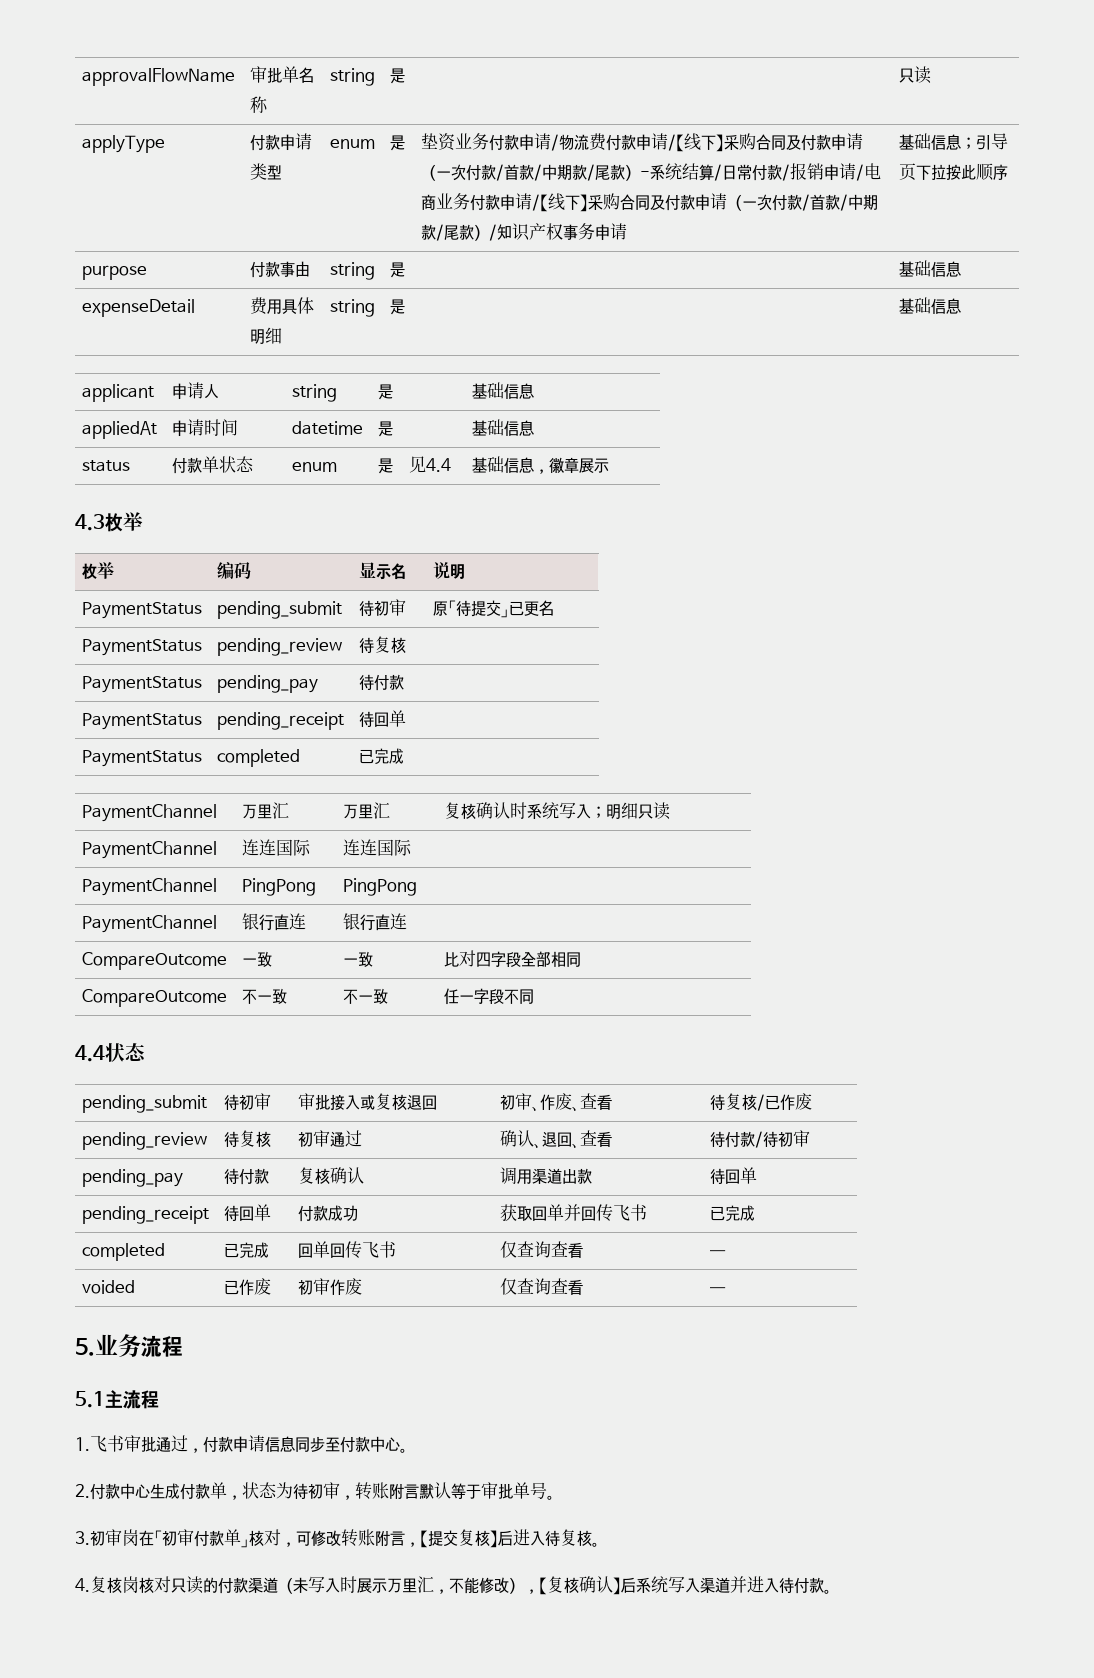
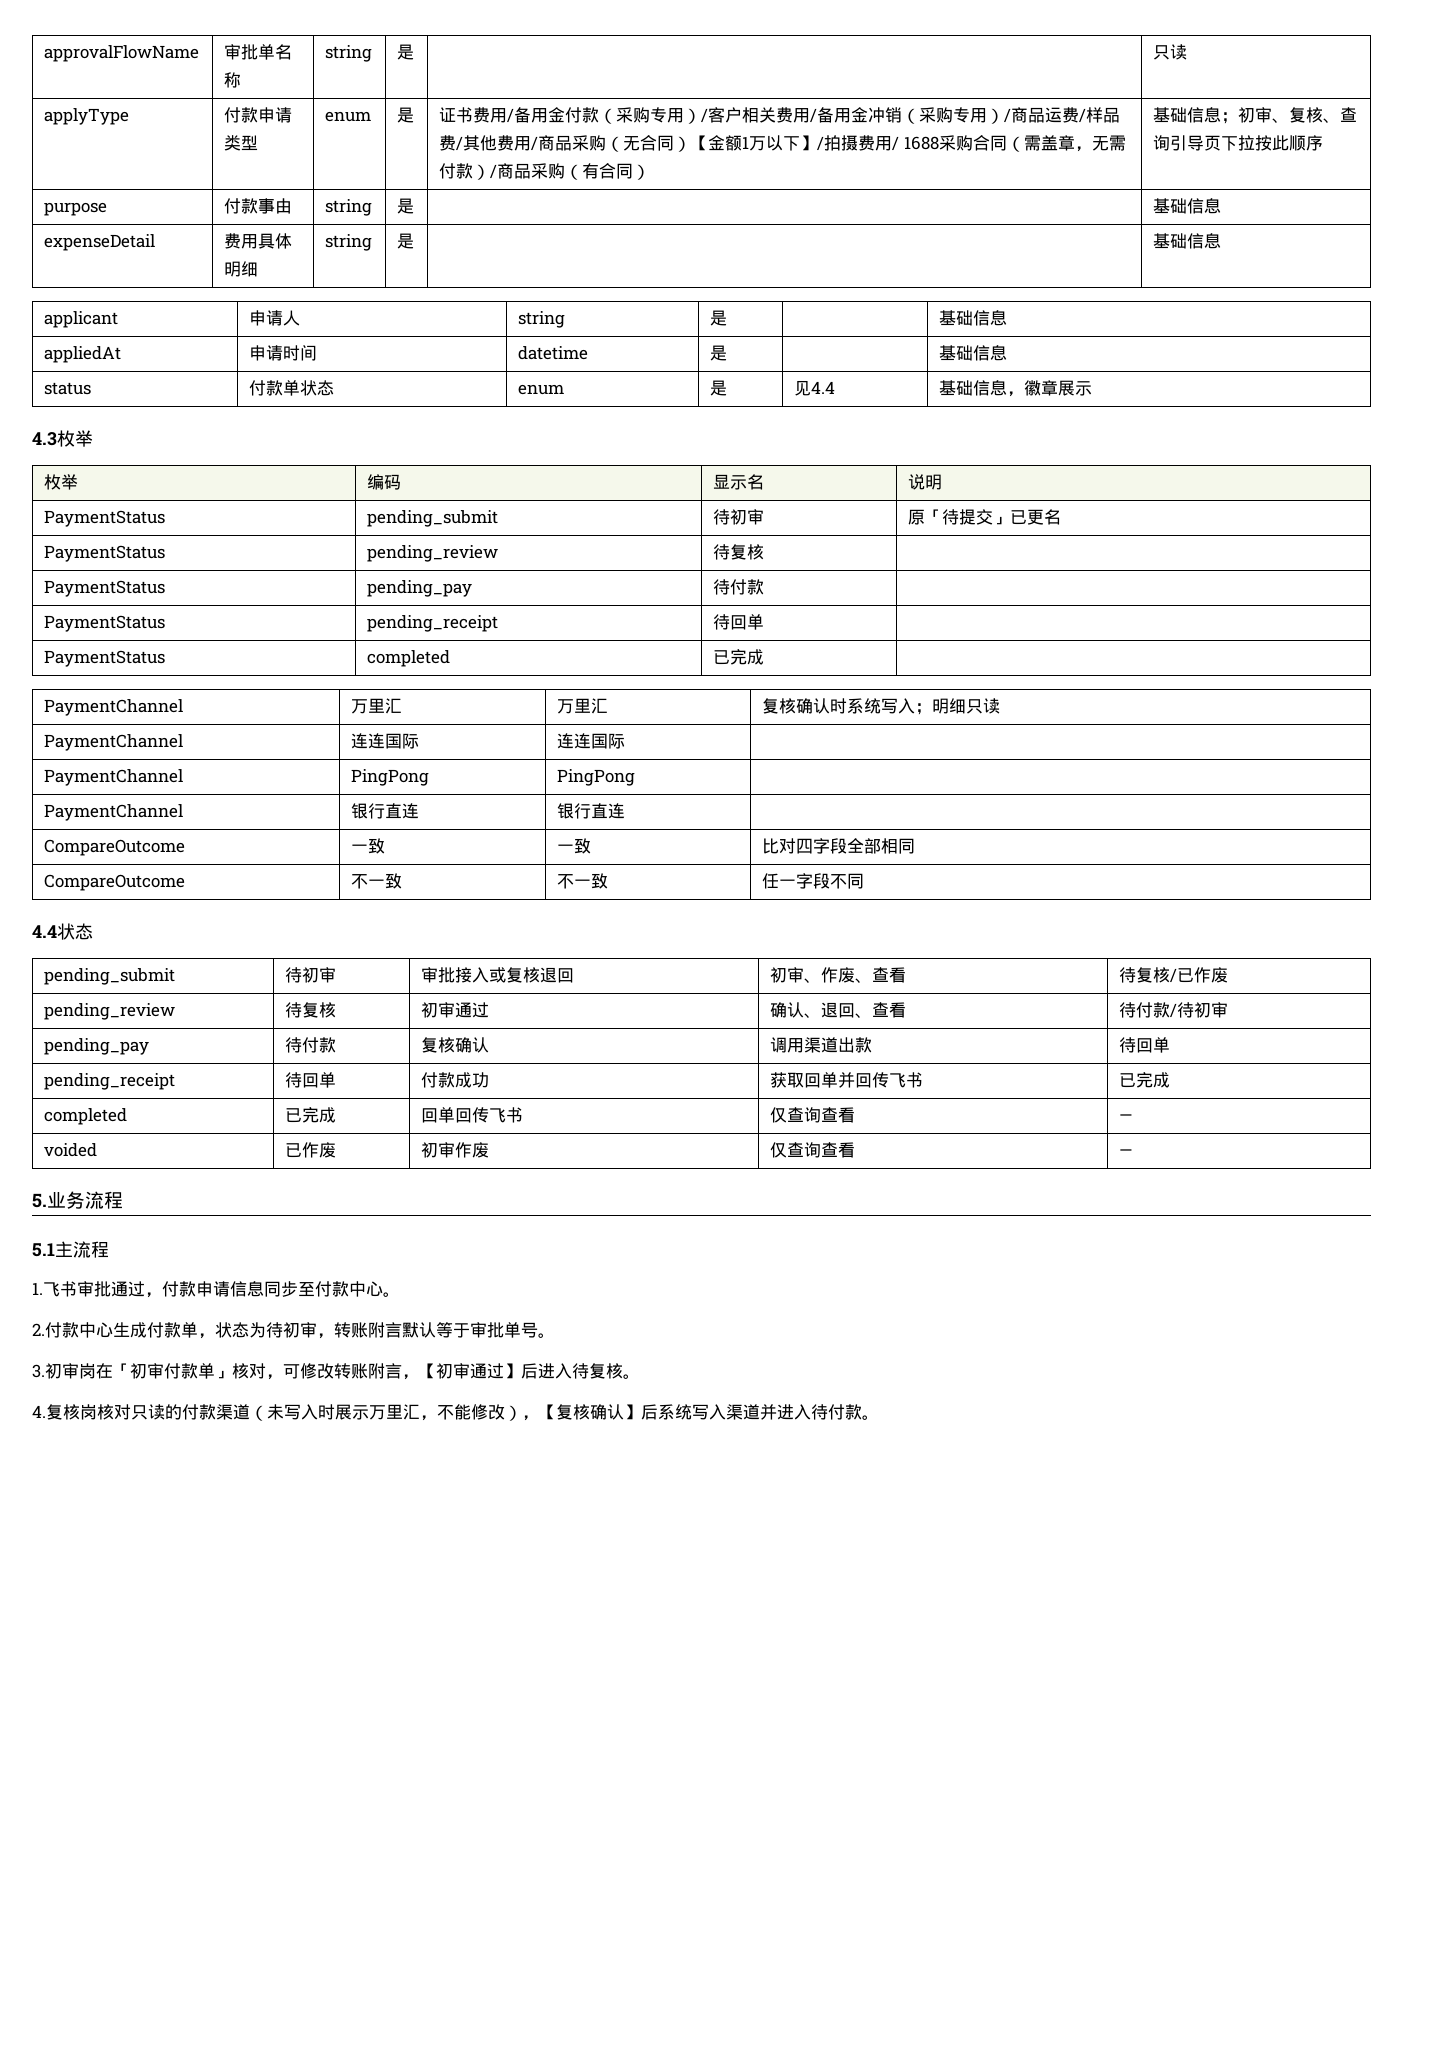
- 垫资业务付款申请/物流费付款申请/【线下】采购合同及付款申请（一次付款/首款/中期款/尾款）-系统结算/日常付款/报销申请/电商业务付款申请/【线下】采购合同及付款申请（一次付款/首款/中期款/尾款）/知识产权事务申请
+ 证书费用/备用金付款（采购专用）/客户相关费用/备用金冲销（采购专用）/商品运费/样品费/其他费用/商品采购（无合同）【金额1万以下】/拍摄费用/ 1688采购合同（需盖章，无需付款）/商品采购（有合同）
- 基础信息；引导页下拉按此顺序
+ 基础信息；初审、复核、查询引导页下拉按此顺序
- 3.初审岗在「初审付款单」核对，可修改转账附言，【提交复核】后进入待复核。
+ 3.初审岗在「初审付款单」核对，可修改转账附言，【初审通过】后进入待复核。

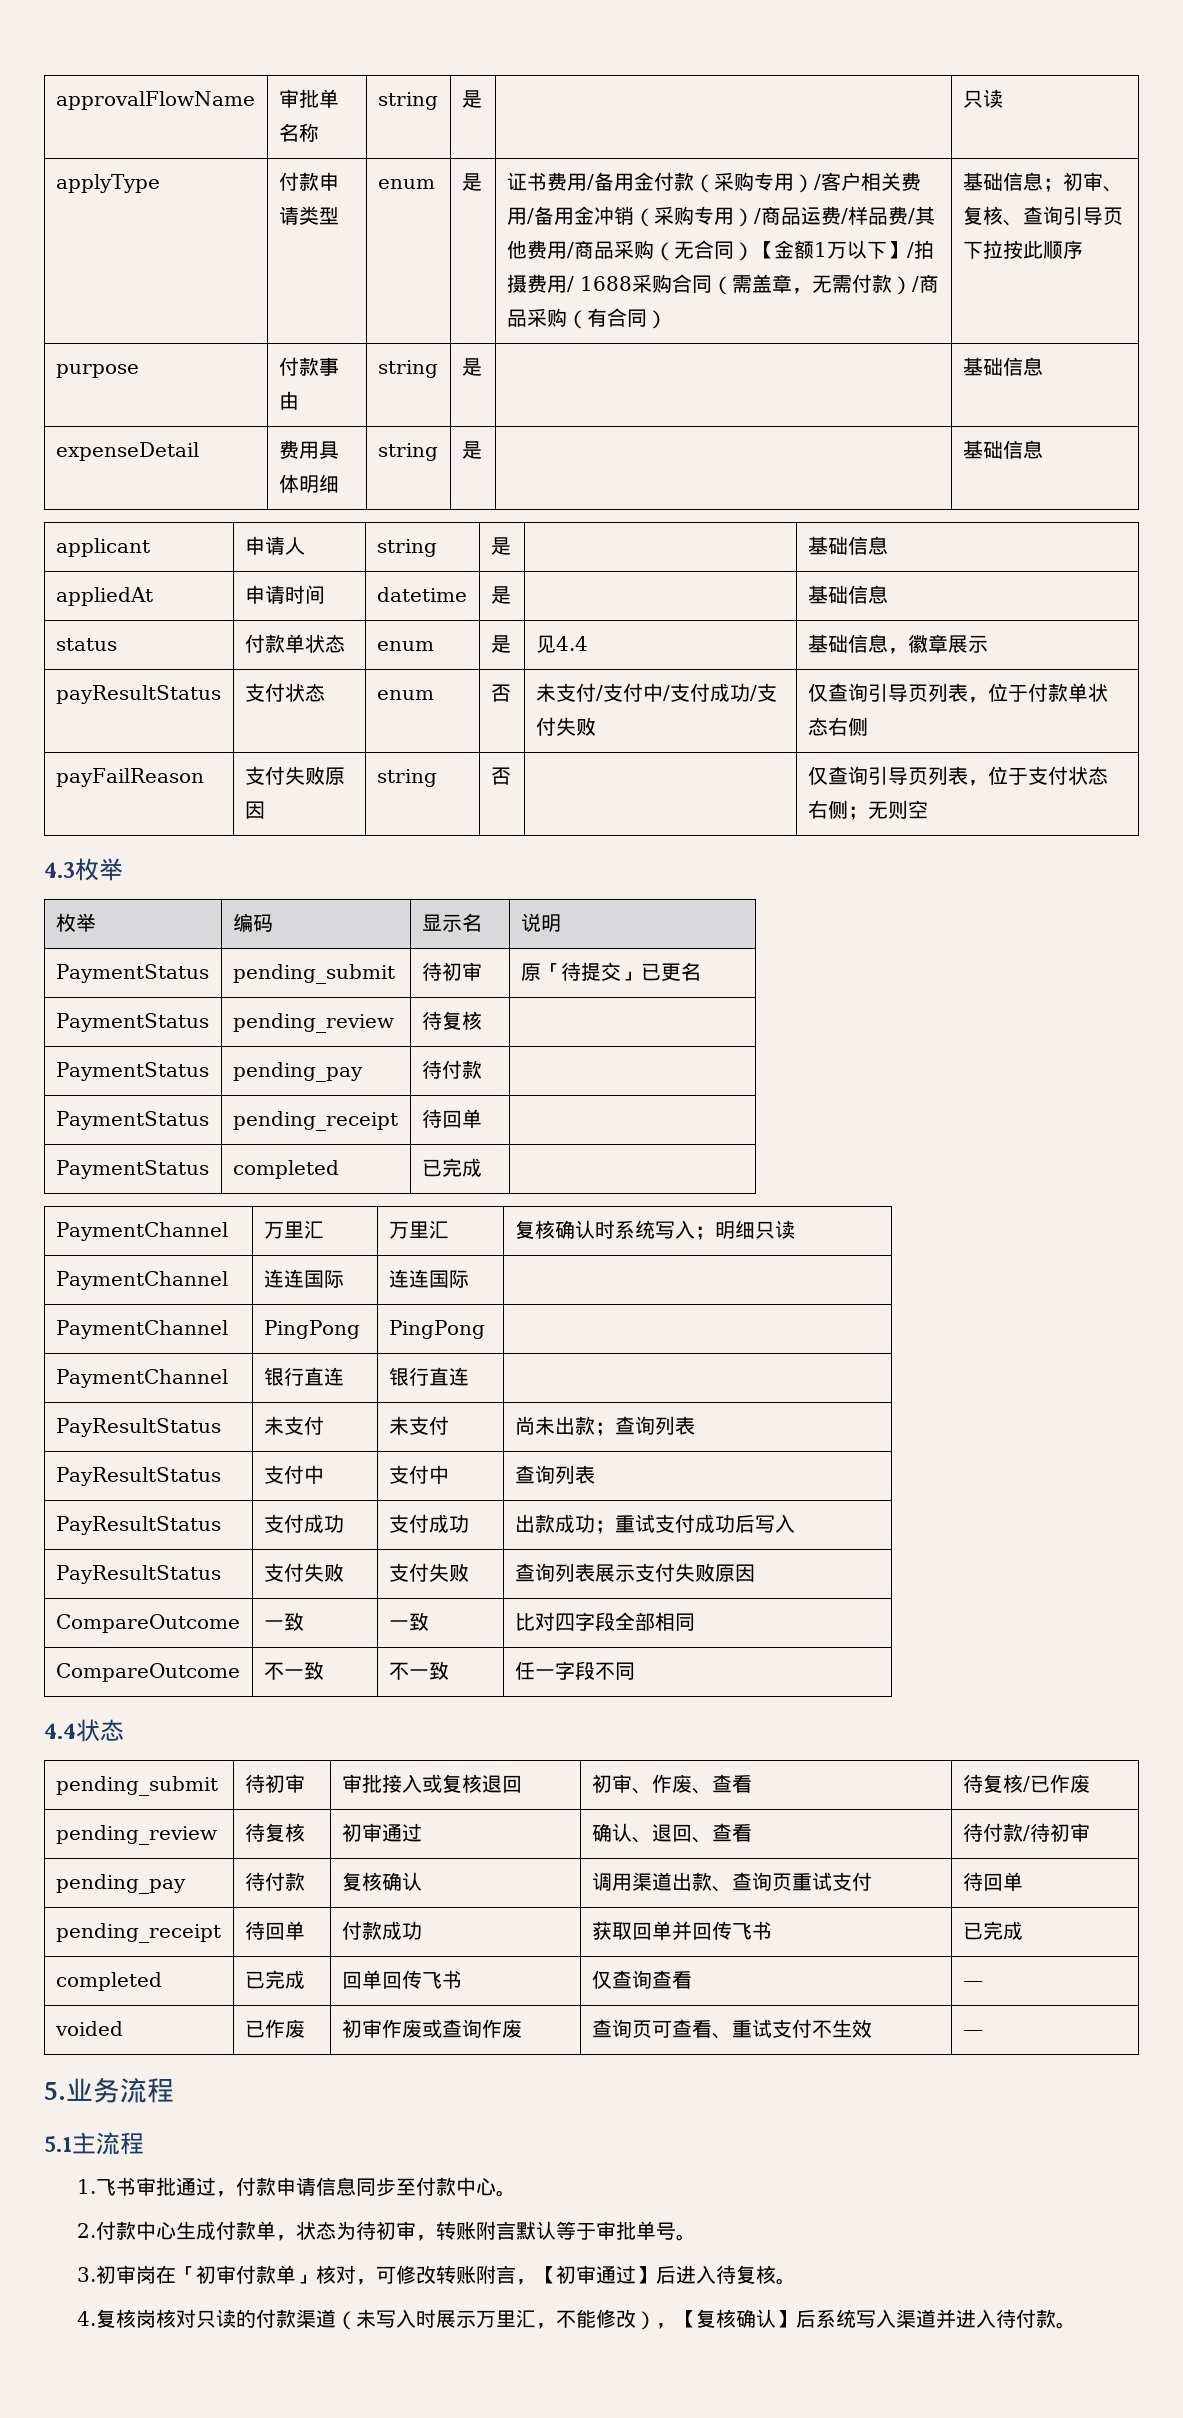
+ payResultStatus | 支付状态 | enum | 否 | 未支付/支付中/支付成功/支付失败 | 仅查询引导页列表，位于付款单状态右侧
+ payFailReason | 支付失败原因 | string | 否 | | 仅查询引导页列表，位于支付状态右侧；无则空
+ PayResultStatus | 未支付 | 未支付 | 尚未出款；查询列表
+ PayResultStatus | 支付中 | 支付中 | 查询列表
+ PayResultStatus | 支付成功 | 支付成功 | 出款成功；重试支付成功后写入
+ PayResultStatus | 支付失败 | 支付失败 | 查询列表展示支付失败原因
- pending_pay | 待付款 | 复核确认 | 调用渠道出款 | 待回单
+ pending_pay | 待付款 | 复核确认 | 调用渠道出款、查询页重试支付 | 待回单
- voided | 已作废 | 初审作废 | 仅查询查看 | —
+ voided | 已作废 | 初审作废或查询作废 | 查询页可查看、重试支付不生效 | —

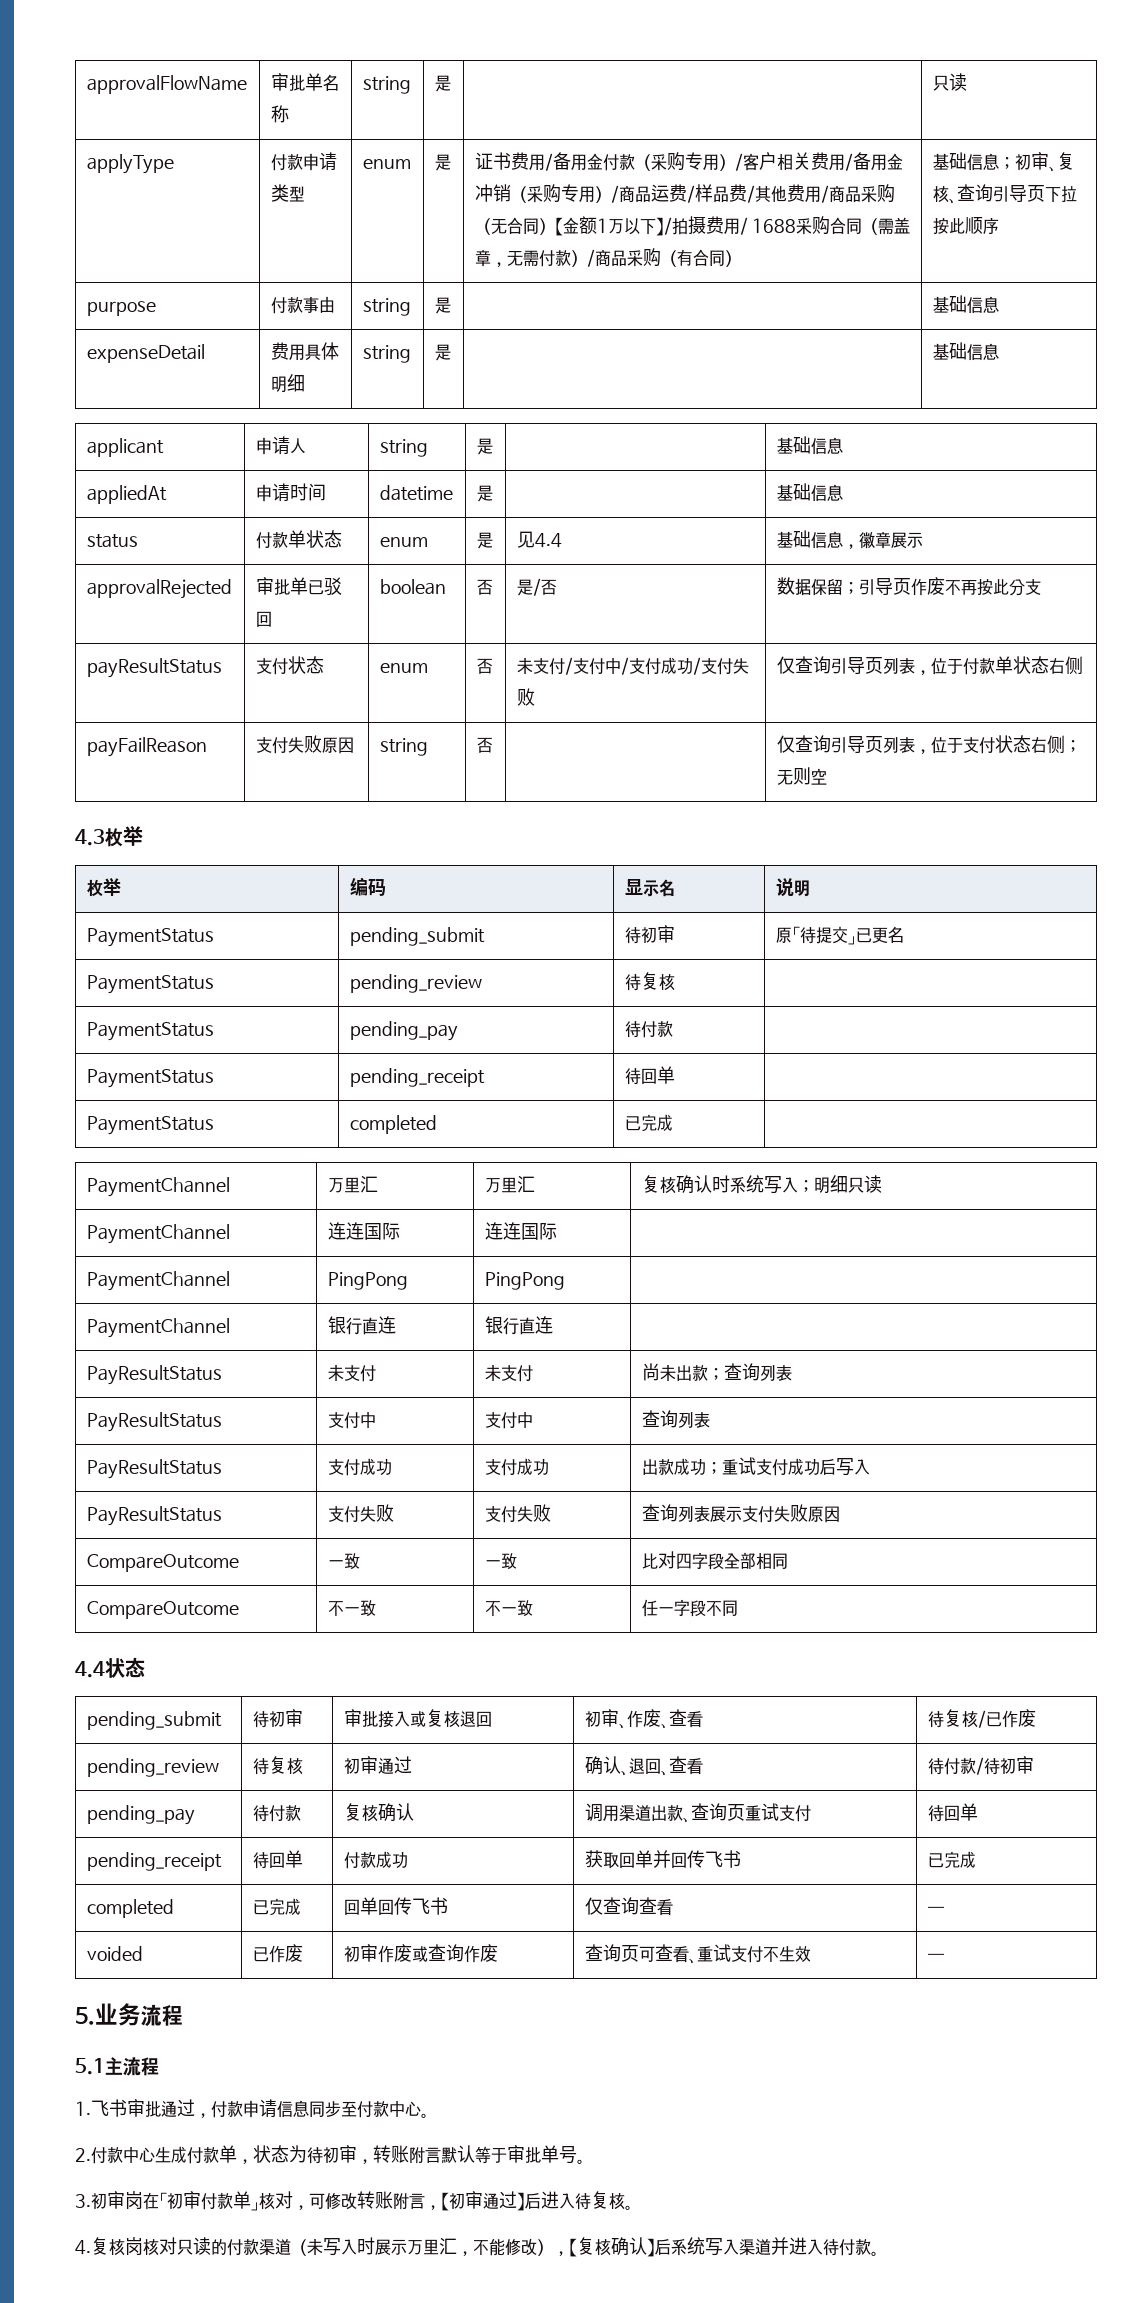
+ approvalRejected | 审批单已驳回 | boolean | 否 | 是/否 | 数据保留；引导页作废不再按此分支

